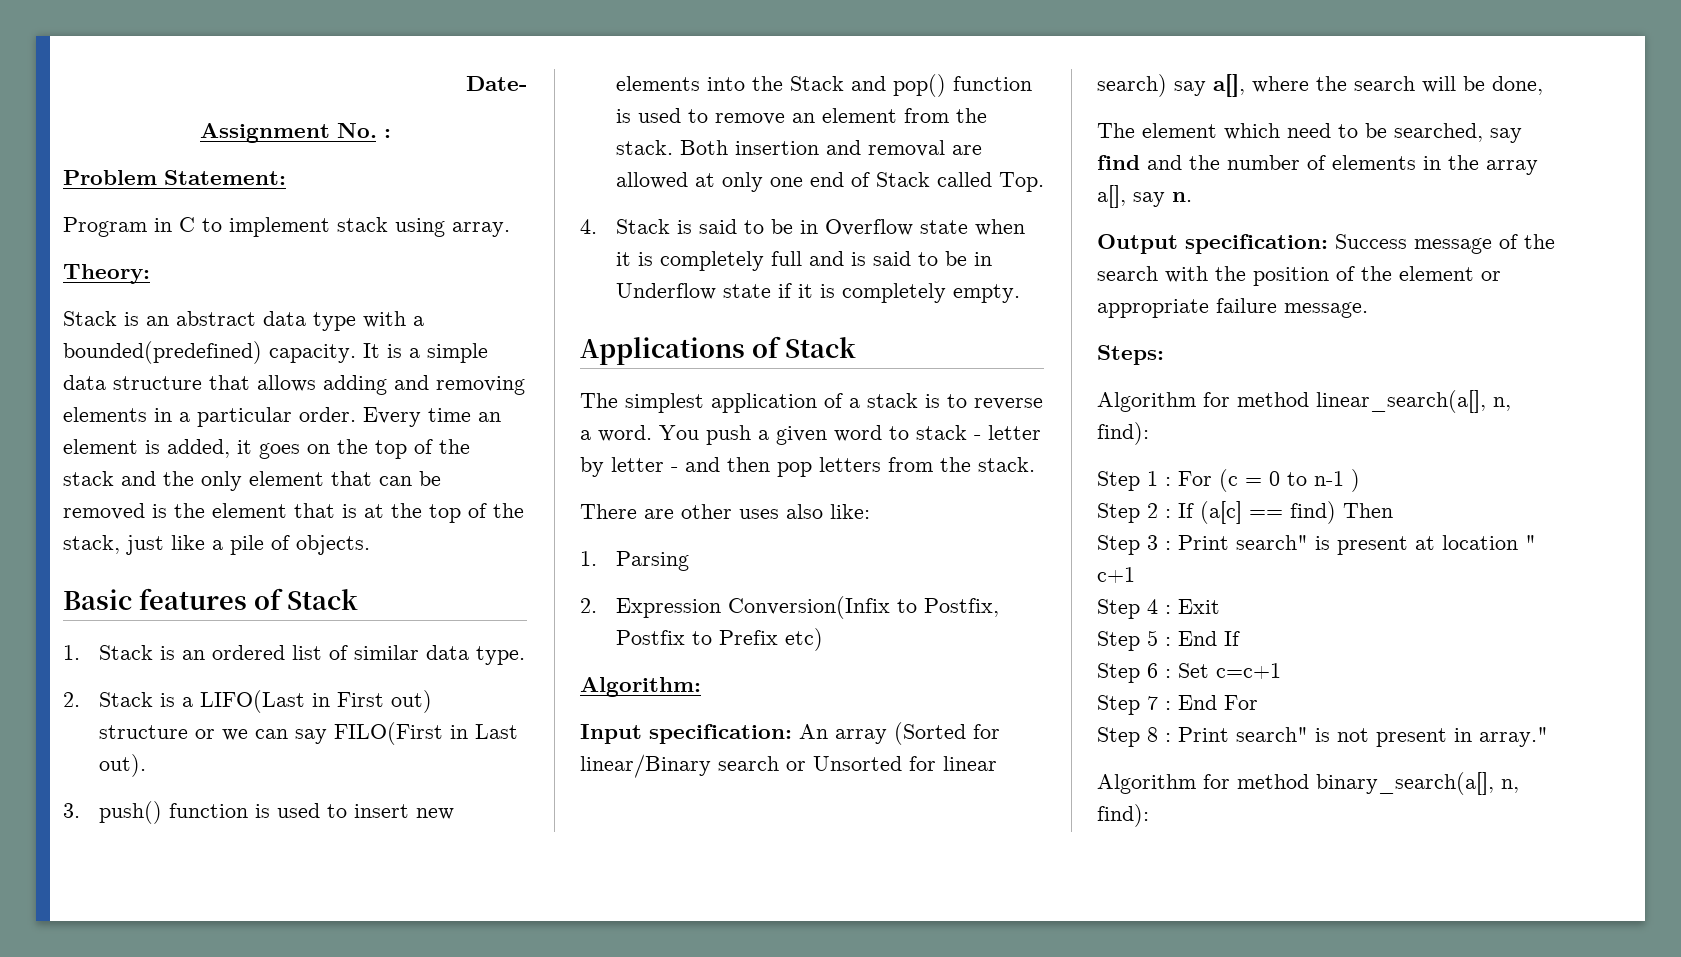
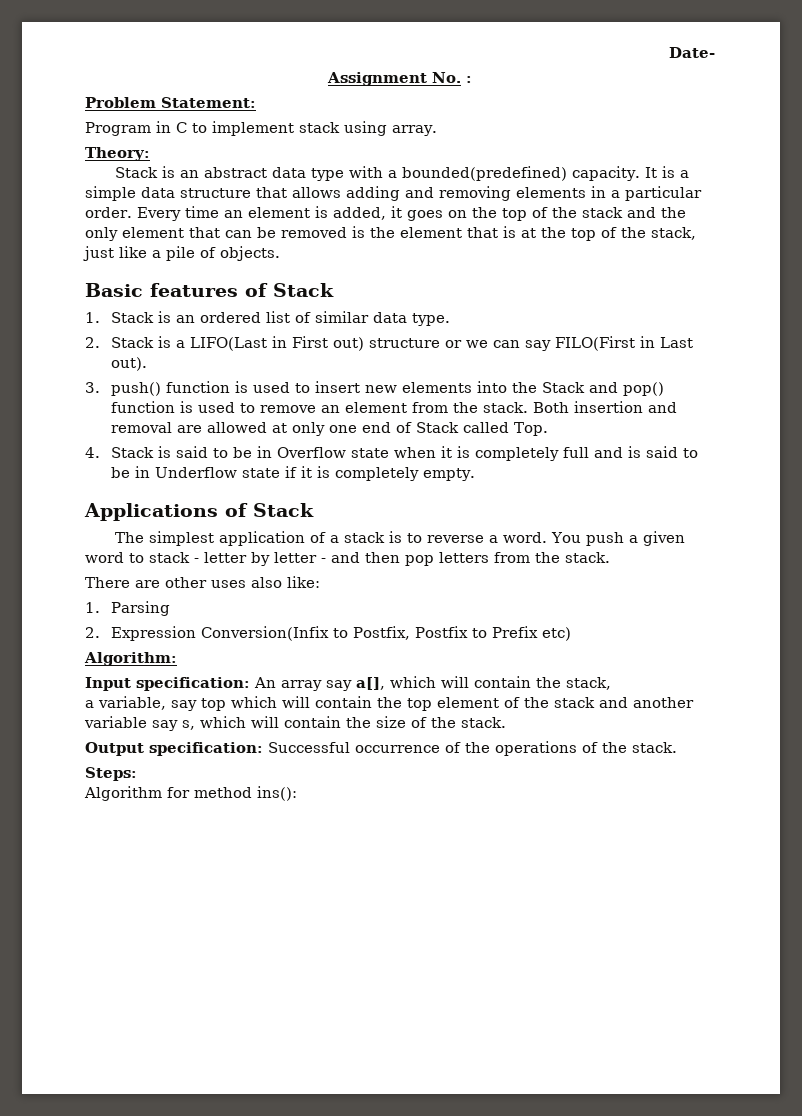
- Input specification: An array (Sorted for linear/Binary search or Unsorted for linear search) say a[], where the search will be done,
- The element which need to be searched, say find and the number of elements in the array a[], say n.
- Output specification: Success message of the search with the position of the element or appropriate failure message.
+ Input specification: An array say a[], which will contain the stack,
+ a variable, say top which will contain the top element of the stack and another variable say s, which will contain the size of the stack.
+ Output specification: Successful occurrence of the operations of the stack.
  Steps:
- Algorithm for method linear_search(a[], n, find):
- Step 1 : For (c = 0 to n-1 )
- Step 2 : If (a[c] == find) Then
- Step 3 : Print search" is present at location " c+1
- Step 4 : Exit
- Step 5 : End If
- Step 6 : Set c=c+1
- Step 7 : End For
- Step 8 : Print search" is not present in array."
- Algorithm for method binary_search(a[], n, find):
+ Algorithm for method ins():

